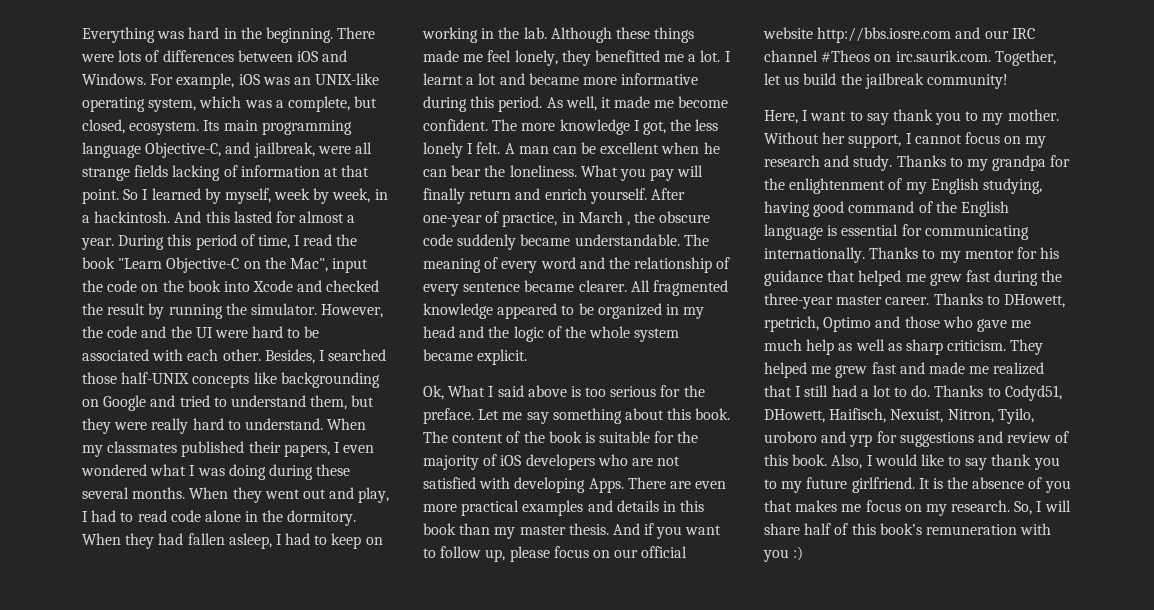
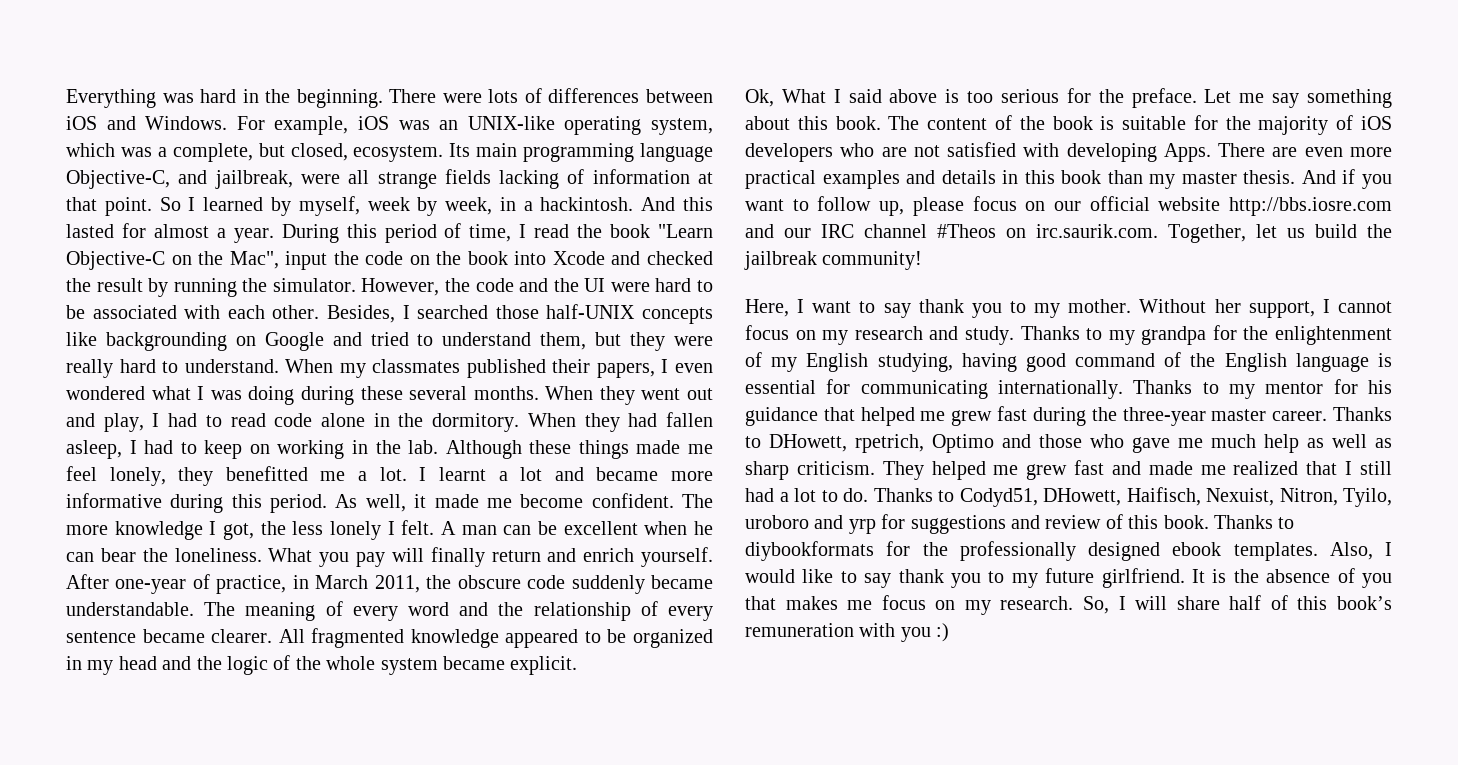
- After one-year of practice, in March , the obscure code suddenly became understandable.
+ After one-year of practice, in March 2011, the obscure code suddenly became understandable.
+ Thanks to diybookformats for the professionally designed ebook templates.

